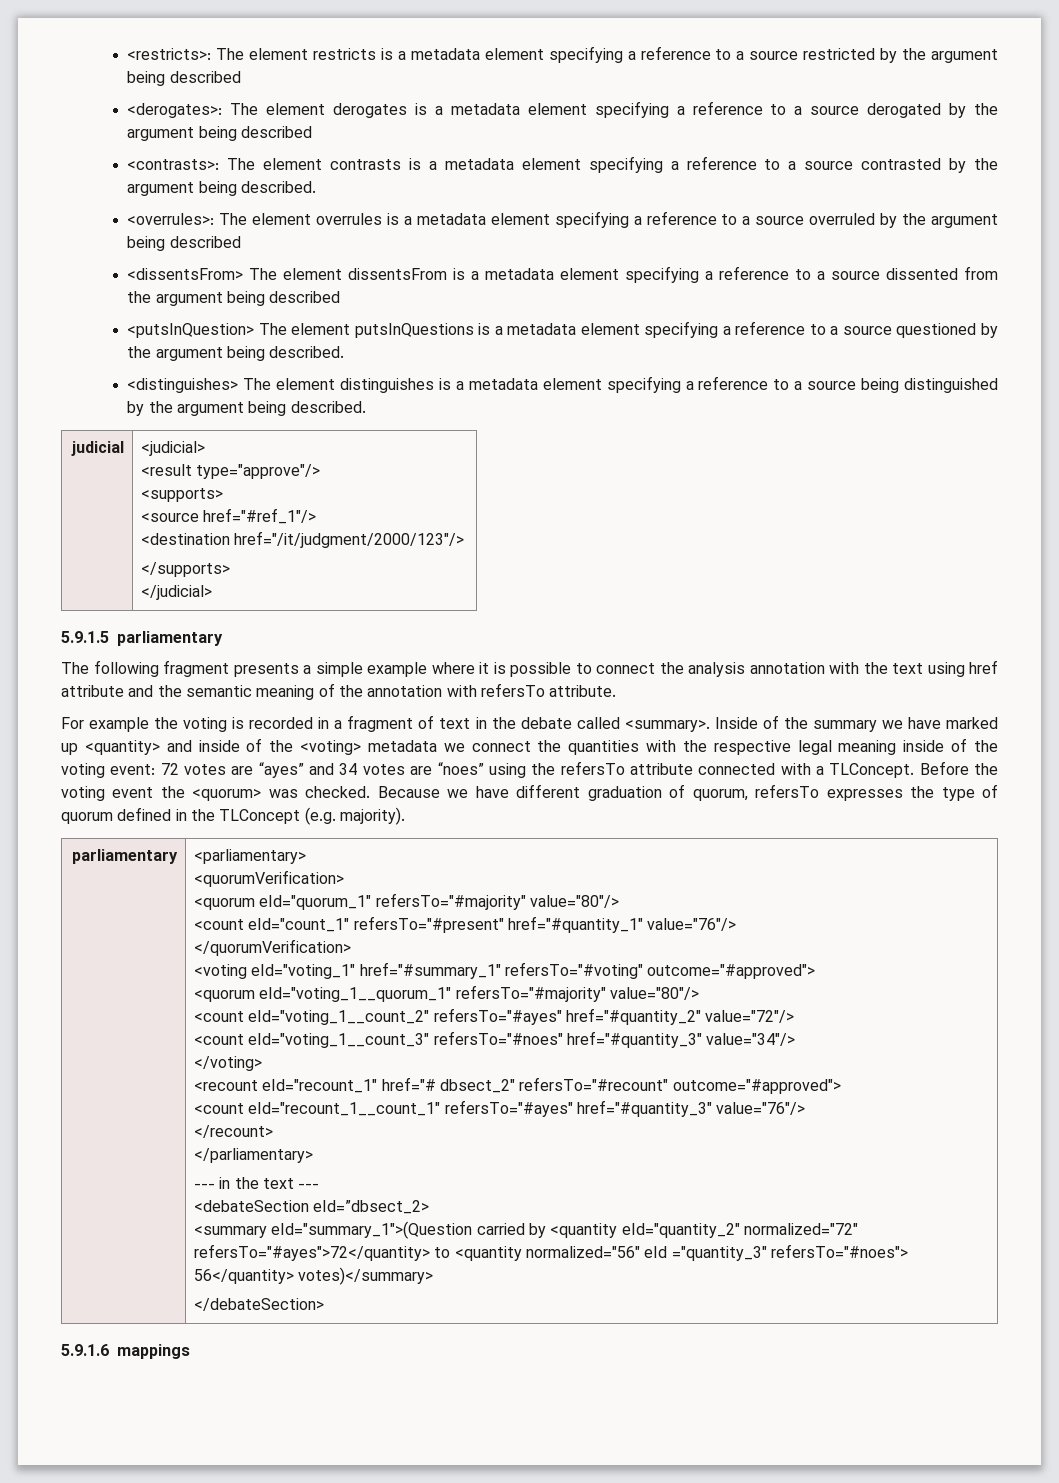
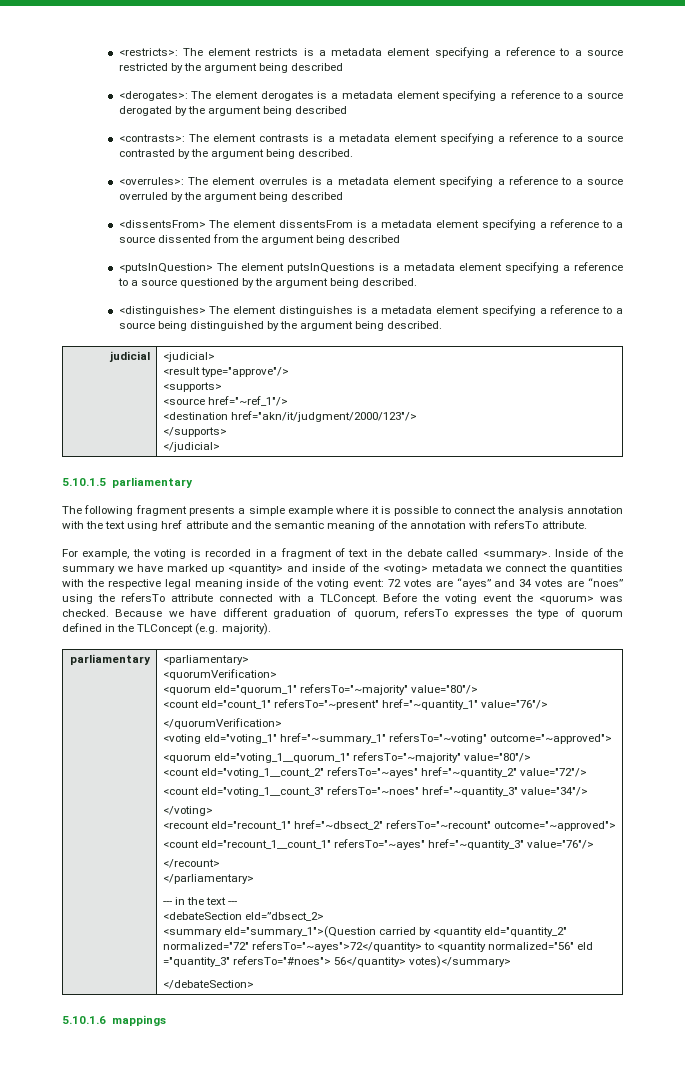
  judicial | <judicial>
  <result type="approve"/>
  <supports>
- <source href="#ref_1"/>
- <destination href="/it/judgment/2000/123"/>
+ <source href="~ref_1"/>
+ <destination href="akn/it/judgment/2000/123"/>
- 5.9.1.5 parliamentary
+ 5.10.1.5 parliamentary
- For example the voting is recorded in a fragment of text in the debate called <summary>.
+ For example, the voting is recorded in a fragment of text in the debate called <summary>.
- <quorum eId="quorum_1" refersTo="#majority" value="80"/>
+ <quorum eId="quorum_1" refersTo="~majority" value="80"/>
- <count eId="count_1" refersTo="#present" href="#quantity_1" value="76"/>
+ <count eId="count_1" refersTo="~present" href="~quantity_1" value="76"/>
- <voting eId="voting_1" href="#summary_1" refersTo="#voting" outcome="#approved">
+ <voting eId="voting_1" href="~summary_1" refersTo="~voting" outcome="~approved">
- <quorum eId="voting_1__quorum_1" refersTo="#majority" value="80"/>
+ <quorum eId="voting_1__quorum_1" refersTo="~majority" value="80"/>
- <count eId="voting_1__count_2" refersTo="#ayes" href="#quantity_2" value="72"/>
+ <count eId="voting_1__count_2" refersTo="~ayes" href="~quantity_2" value="72"/>
- <count eId="voting_1__count_3" refersTo="#noes" href="#quantity_3" value="34"/>
+ <count eId="voting_1__count_3" refersTo="~noes" href="~quantity_3" value="34"/>
- <recount eId="recount_1" href="# dbsect_2" refersTo="#recount" outcome="#approved">
+ <recount eId="recount_1" href="~dbsect_2" refersTo="~recount" outcome="~approved">
- <count eId="recount_1__count_1" refersTo="#ayes" href="#quantity_3" value="76"/>
+ <count eId="recount_1__count_1" refersTo="~ayes" href="~quantity_3" value="76"/>
- <summary eId="summary_1">(Question carried by <quantity eId="quantity_2" normalized="72" refersTo="#ayes">72</quantity> to <quantity normalized="56" eId ="quantity_3" refersTo="#noes"> 56</quantity> votes)</summary>
+ <summary eId="summary_1">(Question carried by <quantity eId="quantity_2" normalized="72" refersTo="~ayes">72</quantity> to <quantity normalized="56" eId ="quantity_3" refersTo="#noes"> 56</quantity> votes)</summary>
- 5.9.1.6 mappings
+ 5.10.1.6 mappings

